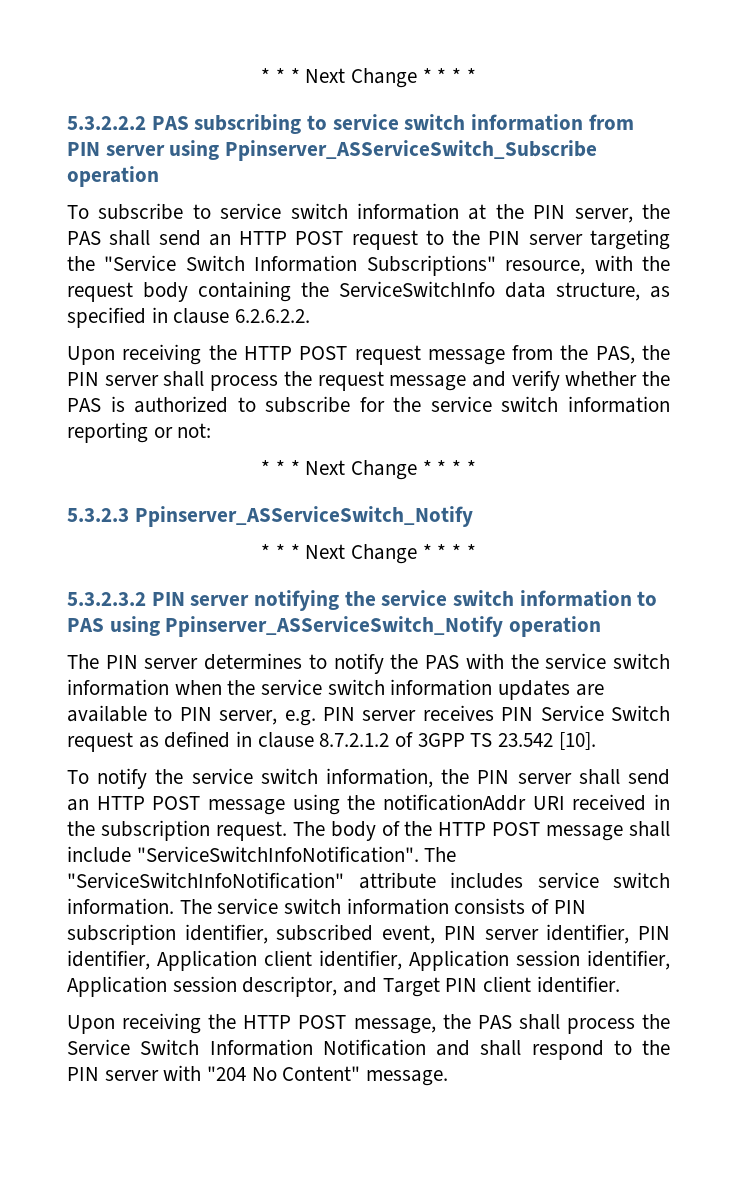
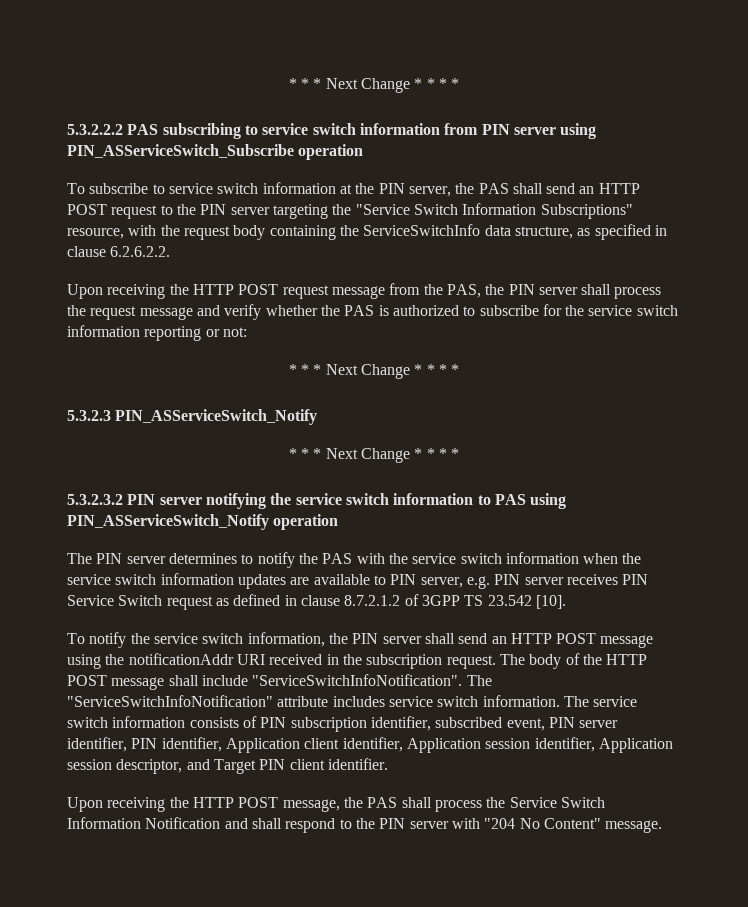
- 5.3.2.2.2 PAS subscribing to service switch information from PIN server using Ppinserver_ASServiceSwitch_Subscribe operation
+ 5.3.2.2.2 PAS subscribing to service switch information from PIN server using PIN_ASServiceSwitch_Subscribe operation
- 5.3.2.3 Ppinserver_ASServiceSwitch_Notify
+ 5.3.2.3 PIN_ASServiceSwitch_Notify
- 5.3.2.3.2 PIN server notifying the service switch information to PAS using Ppinserver_ASServiceSwitch_Notify operation
+ 5.3.2.3.2 PIN server notifying the service switch information to PAS using PIN_ASServiceSwitch_Notify operation

